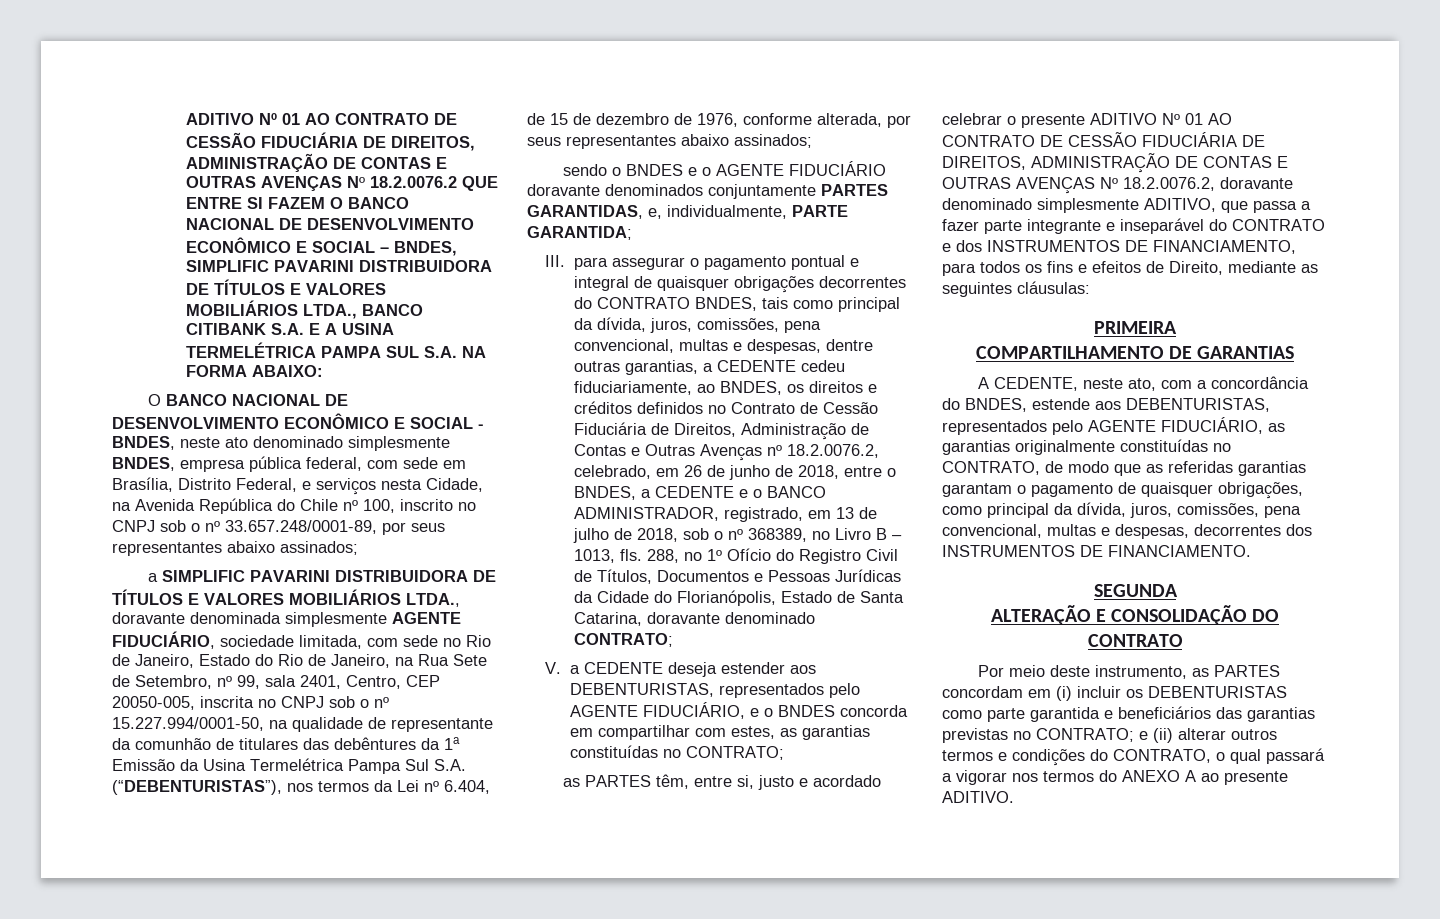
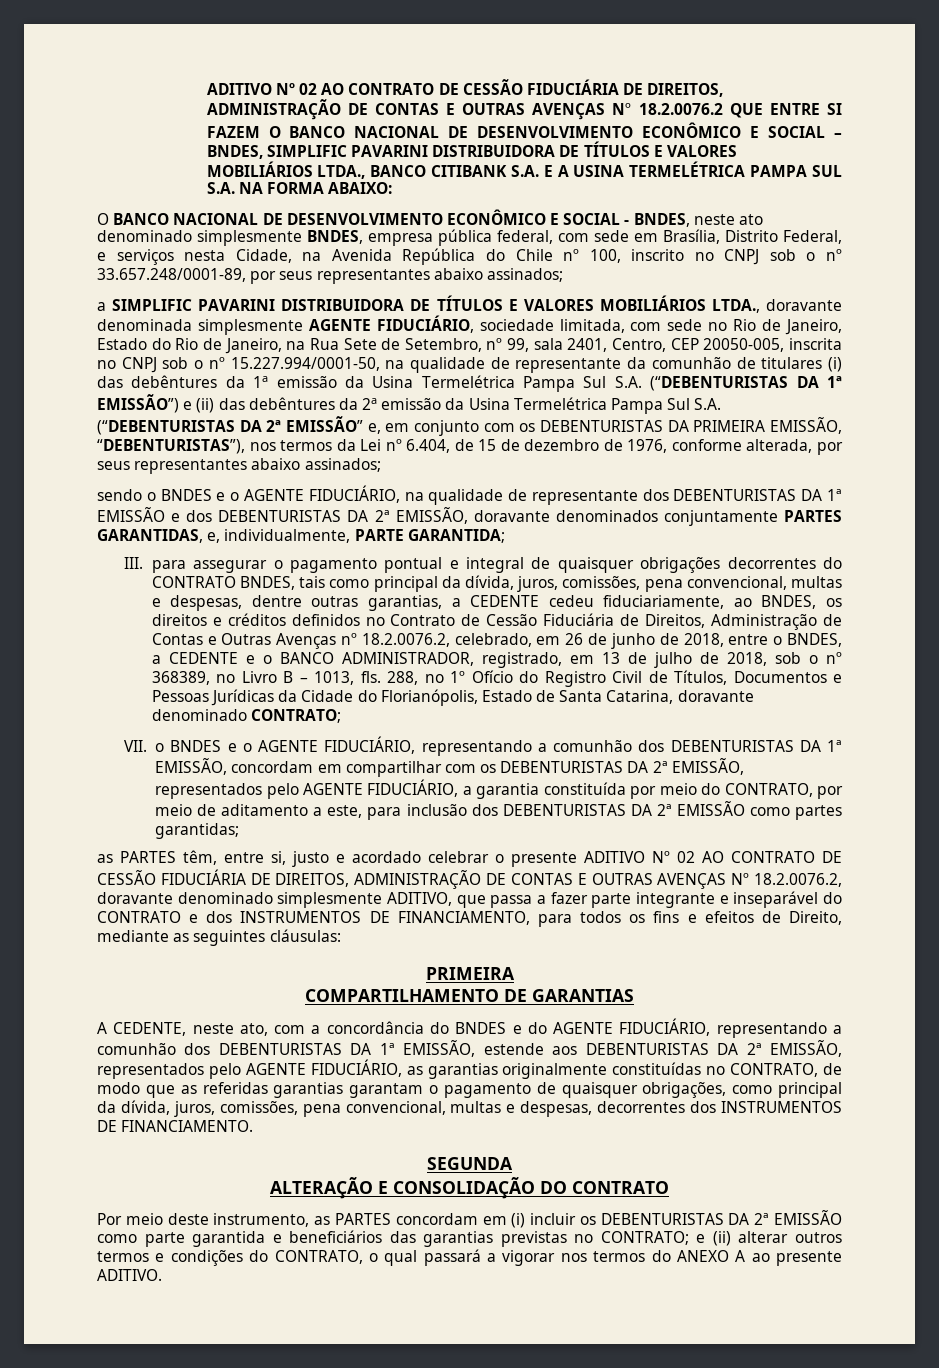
- ADITIVO Nº 01 AO CONTRATO DE CESSÃO FIDUCIÁRIA DE DIREITOS, ADMINISTRAÇÃO DE CONTAS E OUTRAS AVENÇAS Nº 18.2.0076.2 QUE ENTRE SI FAZEM O BANCO NACIONAL DE DESENVOLVIMENTO ECONÔMICO E SOCIAL – BNDES, SIMPLIFIC PAVARINI DISTRIBUIDORA DE TÍTULOS E VALORES MOBILIÁRIOS LTDA., BANCO CITIBANK S.A. E A USINA TERMELÉTRICA PAMPA SUL S.A. NA FORMA ABAIXO:
+ ADITIVO Nº 02 AO CONTRATO DE CESSÃO FIDUCIÁRIA DE DIREITOS, ADMINISTRAÇÃO DE CONTAS E OUTRAS AVENÇAS Nº 18.2.0076.2 QUE ENTRE SI FAZEM O BANCO NACIONAL DE DESENVOLVIMENTO ECONÔMICO E SOCIAL – BNDES, SIMPLIFIC PAVARINI DISTRIBUIDORA DE TÍTULOS E VALORES MOBILIÁRIOS LTDA., BANCO CITIBANK S.A. E A USINA TERMELÉTRICA PAMPA SUL S.A. NA FORMA ABAIXO:
- a SIMPLIFIC PAVARINI DISTRIBUIDORA DE TÍTULOS E VALORES MOBILIÁRIOS LTDA., doravante denominada simplesmente AGENTE FIDUCIÁRIO, sociedade limitada, com sede no Rio de Janeiro, Estado do Rio de Janeiro, na Rua Sete de Setembro, nº 99, sala 2401, Centro, CEP 20050-005, inscrita no CNPJ sob o nº 15.227.994/0001-50, na qualidade de representante da comunhão de titulares das debêntures da 1a Emissão da Usina Termelétrica Pampa Sul S.A. (“DEBENTURISTAS”), nos termos da Lei nº 6.404, de 15 de dezembro de 1976, conforme alterada, por seus representantes abaixo assinados;
+ a SIMPLIFIC PAVARINI DISTRIBUIDORA DE TÍTULOS E VALORES MOBILIÁRIOS LTDA., doravante denominada simplesmente AGENTE FIDUCIÁRIO, sociedade limitada, com sede no Rio de Janeiro, Estado do Rio de Janeiro, na Rua Sete de Setembro, nº 99, sala 2401, Centro, CEP 20050-005, inscrita no CNPJ sob o nº 15.227.994/0001-50, na qualidade de representante da comunhão de titulares (i) das debêntures da 1a emissão da Usina Termelétrica Pampa Sul S.A. (“DEBENTURISTAS DA 1ª EMISSÃO”) e (ii) das debêntures da 2a emissão da Usina Termelétrica Pampa Sul S.A. (“DEBENTURISTAS DA 2ª EMISSÃO” e, em conjunto com os DEBENTURISTAS DA PRIMEIRA EMISSÃO, “DEBENTURISTAS”), nos termos da Lei nº 6.404, de 15 de dezembro de 1976, conforme alterada, por seus representantes abaixo assinados;
- sendo o BNDES e o AGENTE FIDUCIÁRIO doravante denominados conjuntamente PARTES GARANTIDAS, e, individualmente, PARTE GARANTIDA;
+ sendo o BNDES e o AGENTE FIDUCIÁRIO, na qualidade de representante dos DEBENTURISTAS DA 1ª EMISSÃO e dos DEBENTURISTAS DA 2ª EMISSÃO, doravante denominados conjuntamente PARTES GARANTIDAS, e, individualmente, PARTE GARANTIDA;
- V. a CEDENTE deseja estender aos DEBENTURISTAS, representados pelo AGENTE FIDUCIÁRIO, e o BNDES concorda em compartilhar com estes, as garantias constituídas no CONTRATO;
+ VII. o BNDES e o AGENTE FIDUCIÁRIO, representando a comunhão dos DEBENTURISTAS DA 1ª EMISSÃO, concordam em compartilhar com os DEBENTURISTAS DA 2ª EMISSÃO, representados pelo AGENTE FIDUCIÁRIO, a garantia constituída por meio do CONTRATO, por meio de aditamento a este, para inclusão dos DEBENTURISTAS DA 2ª EMISSÃO como partes garantidas;
- as PARTES têm, entre si, justo e acordado celebrar o presente ADITIVO Nº 01 AO CONTRATO DE CESSÃO FIDUCIÁRIA DE DIREITOS, ADMINISTRAÇÃO DE CONTAS E OUTRAS AVENÇAS Nº 18.2.0076.2, doravante denominado simplesmente ADITIVO, que passa a fazer parte integrante e inseparável do CONTRATO e dos INSTRUMENTOS DE FINANCIAMENTO, para todos os fins e efeitos de Direito, mediante as seguintes cláusulas:
+ as PARTES têm, entre si, justo e acordado celebrar o presente ADITIVO Nº 02 AO CONTRATO DE CESSÃO FIDUCIÁRIA DE DIREITOS, ADMINISTRAÇÃO DE CONTAS E OUTRAS AVENÇAS Nº 18.2.0076.2, doravante denominado simplesmente ADITIVO, que passa a fazer parte integrante e inseparável do CONTRATO e dos INSTRUMENTOS DE FINANCIAMENTO, para todos os fins e efeitos de Direito, mediante as seguintes cláusulas:
- A CEDENTE, neste ato, com a concordância do BNDES, estende aos DEBENTURISTAS, representados pelo AGENTE FIDUCIÁRIO, as garantias originalmente constituídas no CONTRATO, de modo que as referidas garantias garantam o pagamento de quaisquer obrigações, como principal da dívida, juros, comissões, pena convencional, multas e despesas, decorrentes dos INSTRUMENTOS DE FINANCIAMENTO.
+ A CEDENTE, neste ato, com a concordância do BNDES e do AGENTE FIDUCIÁRIO, representando a comunhão dos DEBENTURISTAS DA 1ª EMISSÃO, estende aos DEBENTURISTAS DA 2ª EMISSÃO, representados pelo AGENTE FIDUCIÁRIO, as garantias originalmente constituídas no CONTRATO, de modo que as referidas garantias garantam o pagamento de quaisquer obrigações, como principal da dívida, juros, comissões, pena convencional, multas e despesas, decorrentes dos INSTRUMENTOS DE FINANCIAMENTO.
- Por meio deste instrumento, as PARTES concordam em (i) incluir os DEBENTURISTAS como parte garantida e beneficiários das garantias previstas no CONTRATO; e (ii) alterar outros termos e condições do CONTRATO, o qual passará a vigorar nos termos do ANEXO A ao presente ADITIVO.
+ Por meio deste instrumento, as PARTES concordam em (i) incluir os DEBENTURISTAS DA 2ª EMISSÃO como parte garantida e beneficiários das garantias previstas no CONTRATO; e (ii) alterar outros termos e condições do CONTRATO, o qual passará a vigorar nos termos do ANEXO A ao presente ADITIVO.

